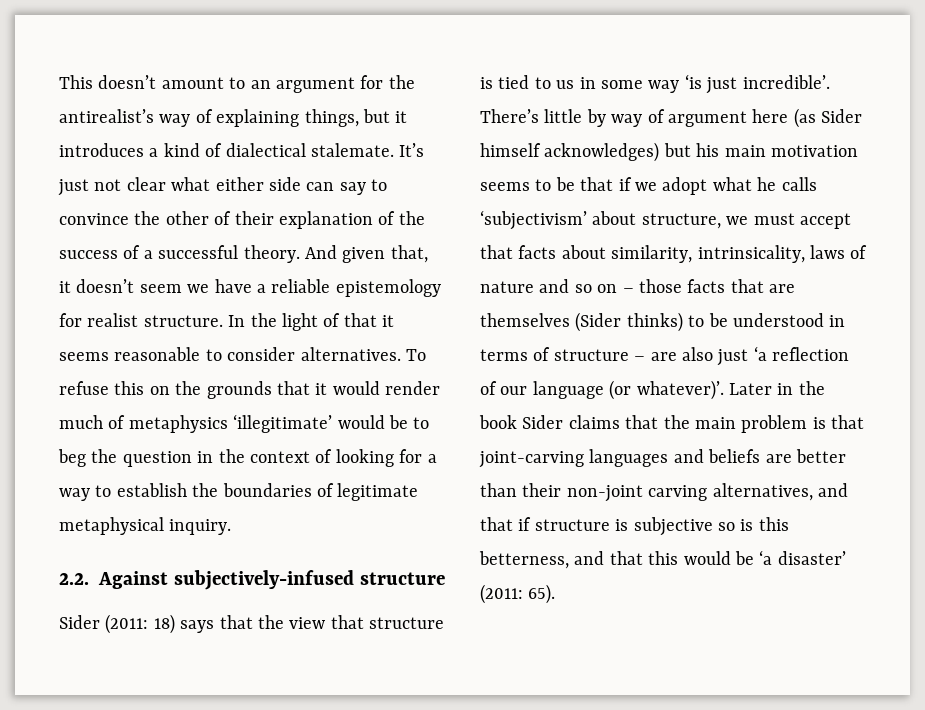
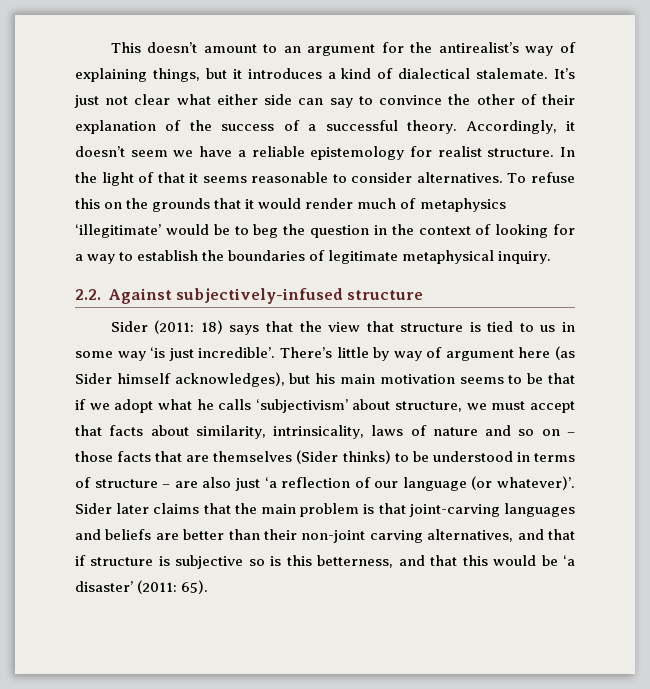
- And given that, it doesn’t seem we have a reliable epistemology for realist structure.
+ Accordingly, it doesn’t seem we have a reliable epistemology for realist structure.
- There’s little by way of argument here (as Sider himself acknowledges) but his main motivation seems to be that if we adopt what he calls ‘subjectivism’ about structure, we must accept that facts about similarity, intrinsicality, laws of nature and so on – those facts that are themselves (Sider thinks) to be understood in terms of structure – are also just ‘a reflection of our language (or whatever)’.
+ There’s little by way of argument here (as Sider himself acknowledges), but his main motivation seems to be that if we adopt what he calls ‘subjectivism’ about structure, we must accept that facts about similarity, intrinsicality, laws of nature and so on – those facts that are themselves (Sider thinks) to be understood in terms of structure – are also just ‘a reflection of our language (or whatever)’.
- Later in the book Sider claims that the main problem is that joint-carving languages and beliefs are better than their non-joint carving alternatives, and that if structure is subjective so is this betterness, and that this would be ‘a disaster’ (2011: 65).
+ Sider later claims that the main problem is that joint-carving languages and beliefs are better than their non-joint carving alternatives, and that if structure is subjective so is this betterness, and that this would be ‘a disaster’ (2011: 65).

